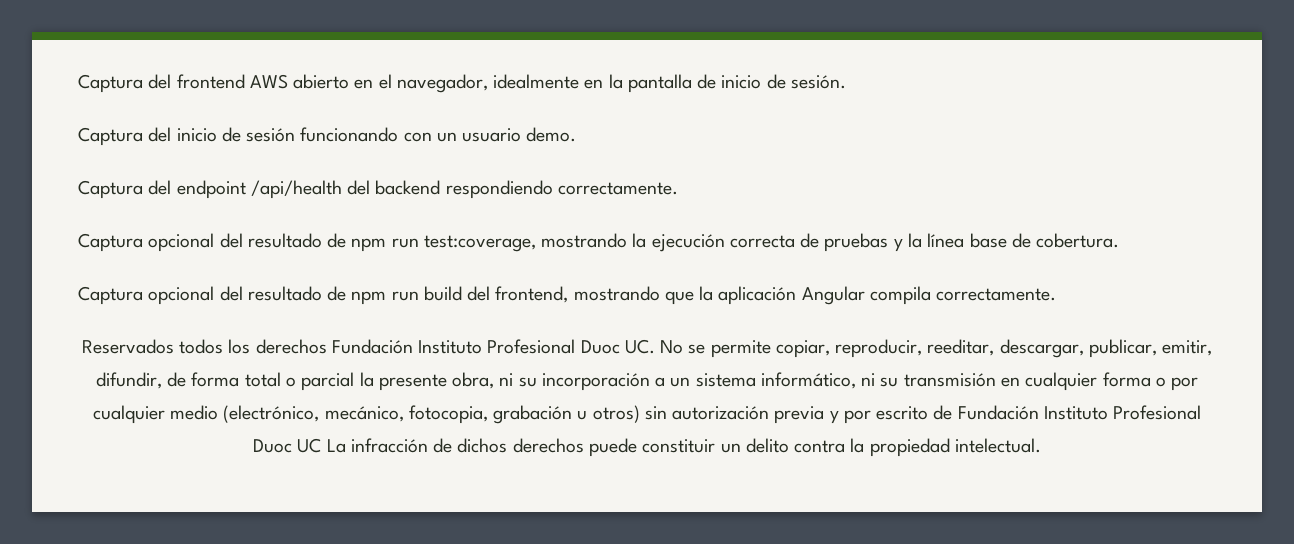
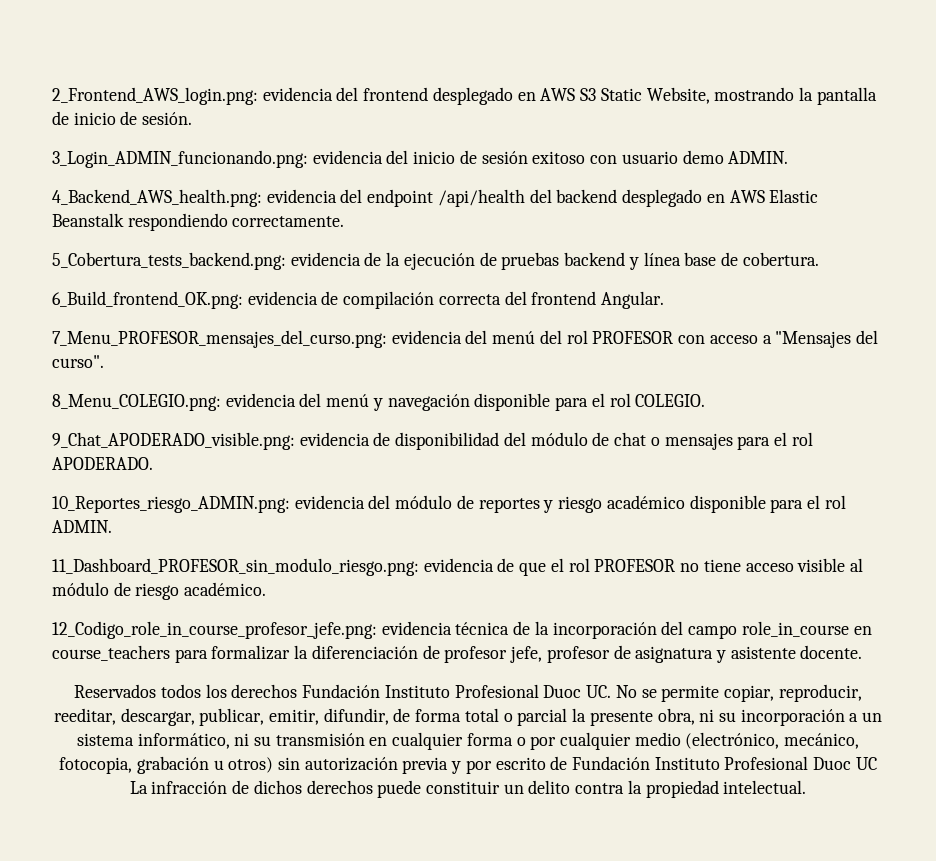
- Captura del frontend AWS abierto en el navegador, idealmente en la pantalla de inicio de sesión.
+ 2_Frontend_AWS_login.png: evidencia del frontend desplegado en AWS S3 Static Website, mostrando la pantalla de inicio de sesión.
- Captura del inicio de sesión funcionando con un usuario demo.
- Captura del endpoint /api/health del backend respondiendo correctamente.
- Captura opcional del resultado de npm run test:coverage, mostrando la ejecución correcta de pruebas y la línea base de cobertura.
+ 3_Login_ADMIN_funcionando.png: evidencia del inicio de sesión exitoso con usuario demo ADMIN.
+ 4_Backend_AWS_health.png: evidencia del endpoint /api/health del backend desplegado en AWS Elastic Beanstalk respondiendo correctamente.
+ 5_Cobertura_tests_backend.png: evidencia de la ejecución de pruebas backend y línea base de cobertura.
- Captura opcional del resultado de npm run build del frontend, mostrando que la aplicación Angular compila correctamente.
+ 6_Build_frontend_OK.png: evidencia de compilación correcta del frontend Angular.
+ 7_Menu_PROFESOR_mensajes_del_curso.png: evidencia del menú del rol PROFESOR con acceso a "Mensajes del curso".
+ 8_Menu_COLEGIO.png: evidencia del menú y navegación disponible para el rol COLEGIO.
+ 9_Chat_APODERADO_visible.png: evidencia de disponibilidad del módulo de chat o mensajes para el rol APODERADO.
+ 10_Reportes_riesgo_ADMIN.png: evidencia del módulo de reportes y riesgo académico disponible para el rol ADMIN.
+ 11_Dashboard_PROFESOR_sin_modulo_riesgo.png: evidencia de que el rol PROFESOR no tiene acceso visible al módulo de riesgo académico.
+ 12_Codigo_role_in_course_profesor_jefe.png: evidencia técnica de la incorporación del campo role_in_course en course_teachers para formalizar la diferenciación de profesor jefe, profesor de asignatura y asistente docente.

